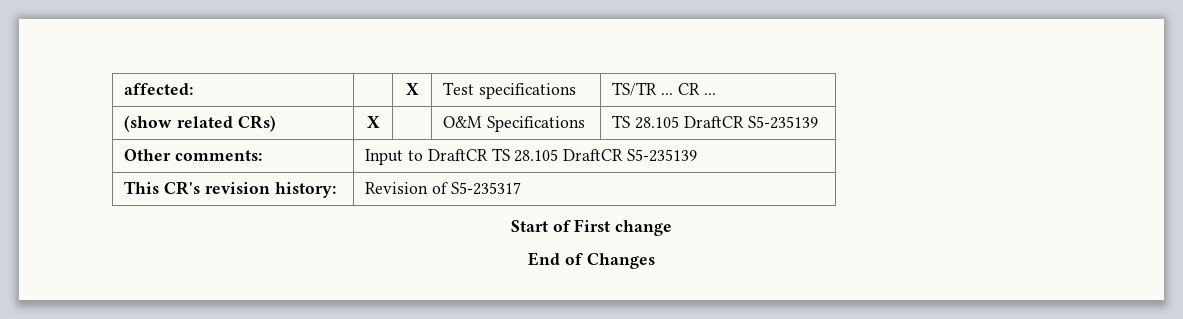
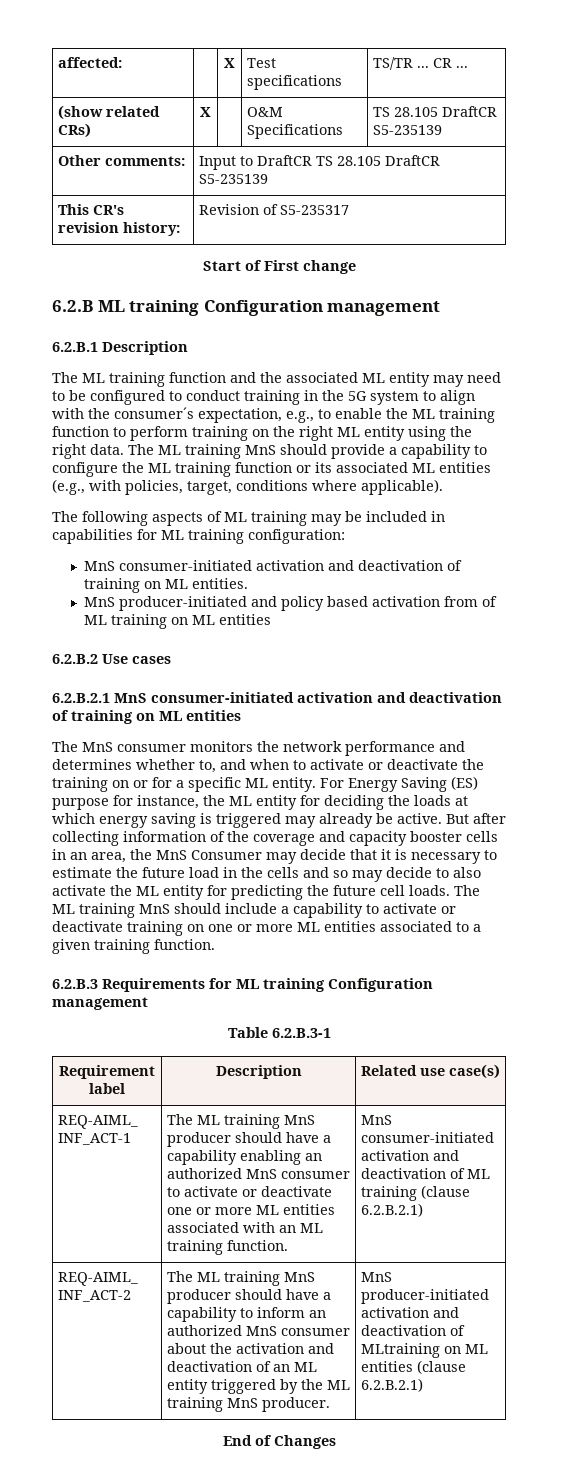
+ 6.2.B ML training Configuration management
+ 6.2.B.1 Description
+ The ML training function and the associated ML entity may need to be configured to conduct training in the 5G system to align with the consumer´s expectation, e.g., to enable the ML training function to perform training on the right ML entity using the right data. The ML training MnS should provide a capability to configure the ML training function or its associated ML entities (e.g., with policies, target, conditions where applicable).
+ The following aspects of ML training may be included in capabilities for ML training configuration:
+ MnS consumer-initiated activation and deactivation of training on ML entities.
+ MnS producer-initiated and policy based activation from of ML training on ML entities
+ 6.2.B.2 Use cases
+ 6.2.B.2.1 MnS consumer-initiated activation and deactivation of training on ML entities
+ The MnS consumer monitors the network performance and determines whether to, and when to activate or deactivate the training on or for a specific ML entity. For Energy Saving (ES) purpose for instance, the ML entity for deciding the loads at which energy saving is triggered may already be active. But after collecting information of the coverage and capacity booster cells in an area, the MnS Consumer may decide that it is necessary to estimate the future load in the cells and so may decide to also activate the ML entity for predicting the future cell loads. The ML training MnS should include a capability to activate or deactivate training on one or more ML entities associated to a given training function.
+ 6.2.B.3 Requirements for ML training Configuration management
+ Table 6.2.B.3-1
+ Requirement label | Description | Related use case(s)
+ REQ-AIML_ INF_ACT-1 | The ML training MnS producer should have a capability enabling an authorized MnS consumer to activate or deactivate one or more ML entities associated with an ML training function. | MnS consumer-initiated activation and deactivation of ML training (clause 6.2.B.2.1)
+ REQ-AIML_ INF_ACT-2 | The ML training MnS producer should have a capability to inform an authorized MnS consumer about the activation and deactivation of an ML entity triggered by the ML training MnS producer. | MnS producer-initiated activation and deactivation of MLtraining on ML entities (clause 6.2.B.2.1)

